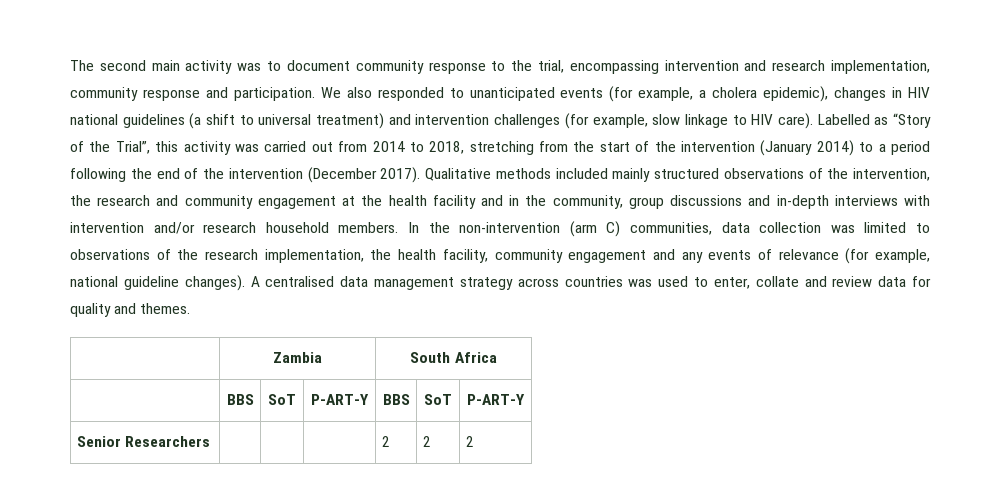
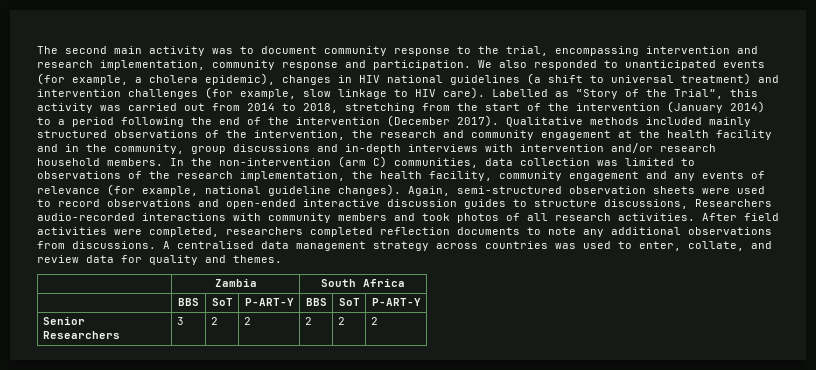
+ Again, semi-structured observation sheets were used to record observations and open-ended interactive discussion guides to structure discussions, Researchers audio-recorded interactions with community members and took photos of all research activities. After field activities were completed, researchers completed reflection documents to note any additional observations from discussions.
- A centralised data management strategy across countries was used to enter, collate and review data for quality and themes.
+ A centralised data management strategy across countries was used to enter, collate, and review data for quality and themes.
- Senior Researchers | | | | 2 | 2 | 2
+ Senior Researchers | 3 | 2 | 2 | 2 | 2 | 2

